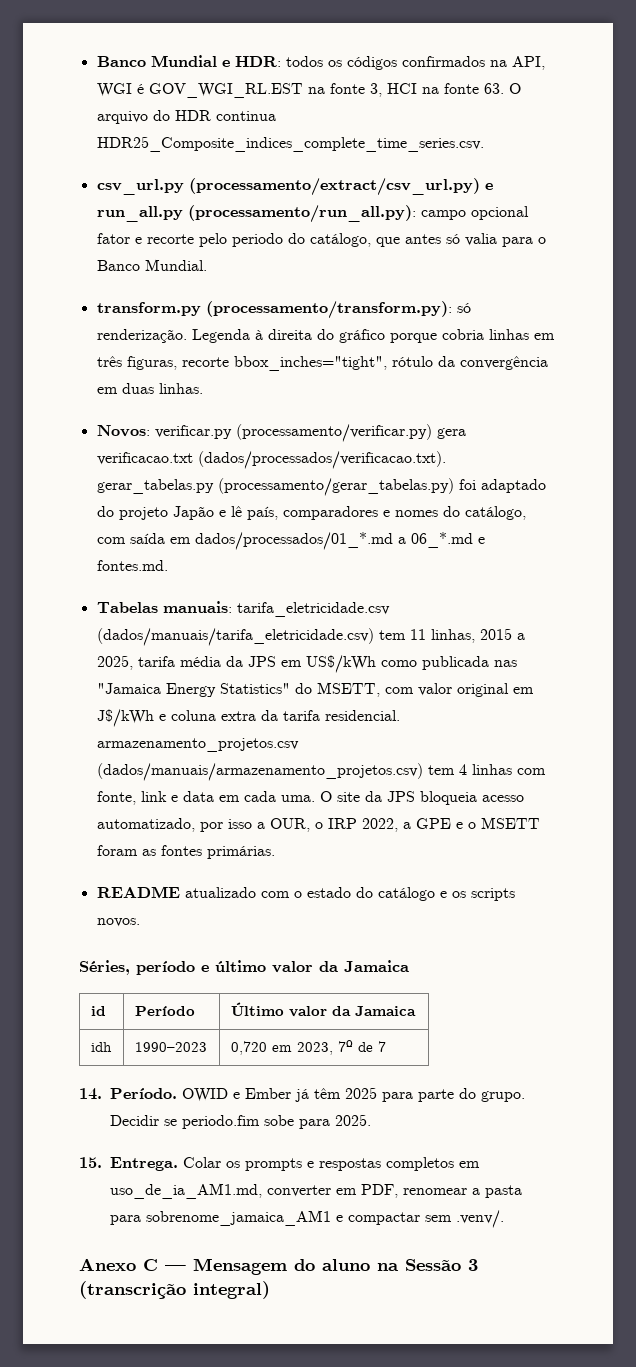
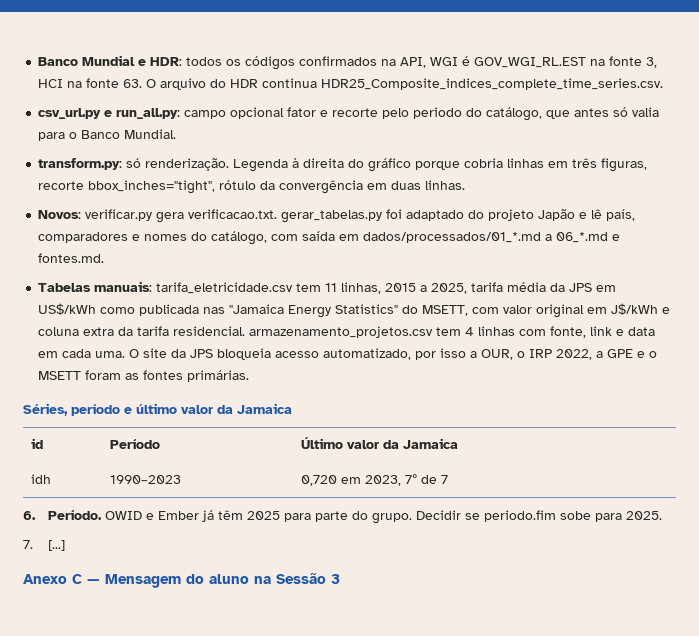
- csv_url.py (processamento/extract/csv_url.py) e run_all.py (processamento/run_all.py): campo opcional fator e recorte pelo periodo do catálogo, que antes só valia para o Banco Mundial.
+ csv_url.py e run_all.py: campo opcional fator e recorte pelo periodo do catálogo, que antes só valia para o Banco Mundial.
- transform.py (processamento/transform.py): só renderização.
+ transform.py: só renderização.
- Novos: verificar.py (processamento/verificar.py) gera verificacao.txt (dados/processados/verificacao.txt). gerar_tabelas.py (processamento/gerar_tabelas.py) foi adaptado do projeto Japão e lê país, comparadores e nomes do catálogo, com saída em dados/processados/01_*.md a 06_*.md e fontes.md.
+ Novos: verificar.py gera verificacao.txt. gerar_tabelas.py foi adaptado do projeto Japão e lê país, comparadores e nomes do catálogo, com saída em dados/processados/01_*.md a 06_*.md e fontes.md.
- Tabelas manuais: tarifa_eletricidade.csv (dados/manuais/tarifa_eletricidade.csv) tem 11 linhas, 2015 a 2025, tarifa média da JPS em US$/kWh como publicada nas "Jamaica Energy Statistics" do MSETT, com valor original em J$/kWh e coluna extra da tarifa residencial. armazenamento_projetos.csv (dados/manuais/armazenamento_projetos.csv) tem 4 linhas com fonte, link e data em cada uma.
+ Tabelas manuais: tarifa_eletricidade.csv tem 11 linhas, 2015 a 2025, tarifa média da JPS em US$/kWh como publicada nas "Jamaica Energy Statistics" do MSETT, com valor original em J$/kWh e coluna extra da tarifa residencial. armazenamento_projetos.csv tem 4 linhas com fonte, link e data em cada uma.
- README atualizado com o estado do catálogo e os scripts novos.
- 14. Período.
+ 6. Período.
- 15. Entrega. Colar os prompts e respostas completos em uso_de_ia_AM1.md, converter em PDF, renomear a pasta para sobrenome_jamaica_AM1 e compactar sem .venv/.
+ 7. [...]
- Anexo C — Mensagem do aluno na Sessão 3 (transcrição integral)
+ Anexo C — Mensagem do aluno na Sessão 3

